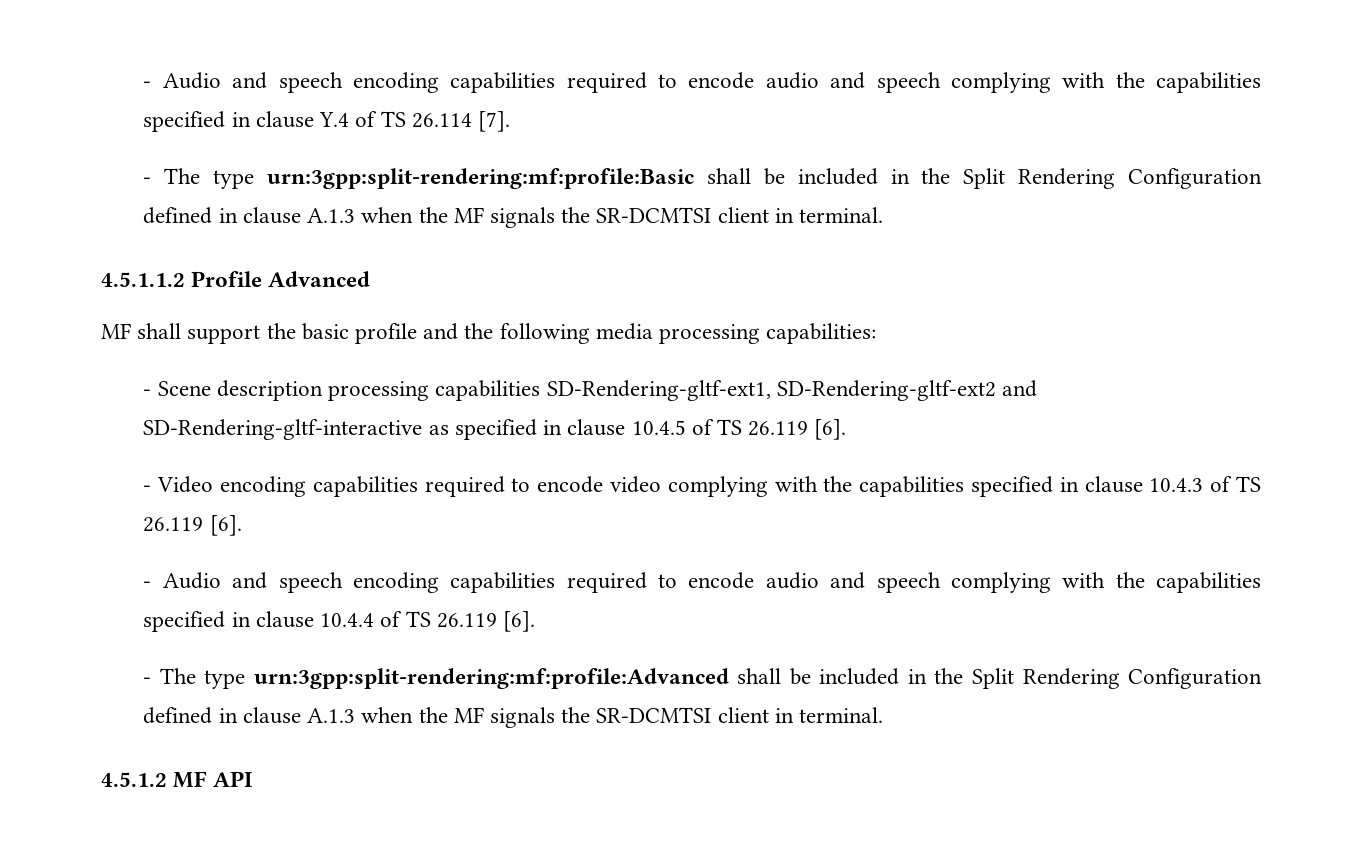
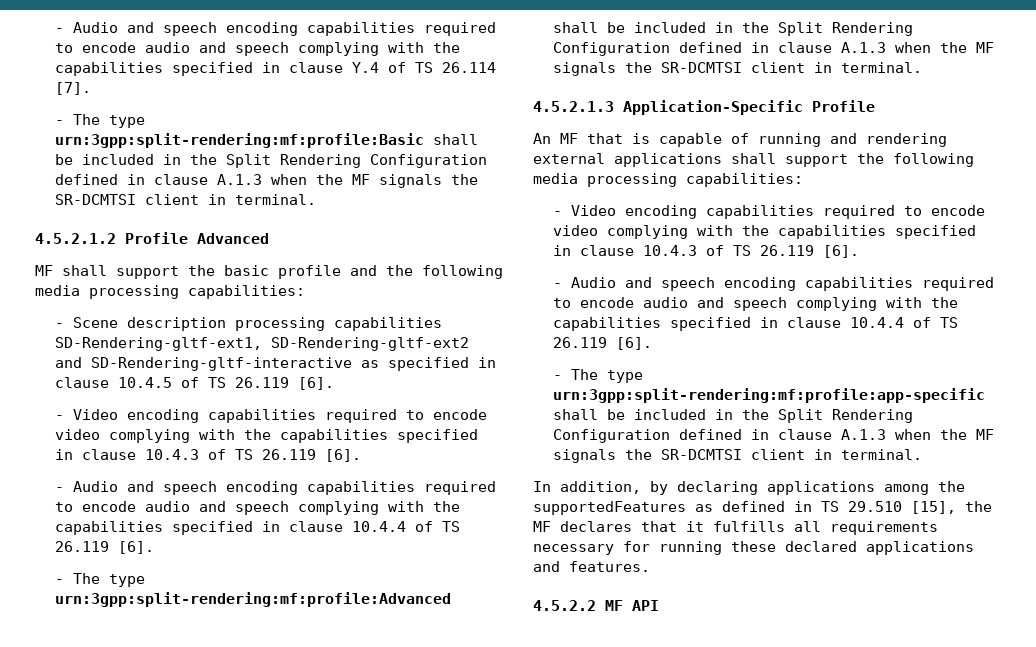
- 4.5.1.1.2 Profile Advanced
+ 4.5.2.1.2 Profile Advanced
- 4.5.1.2 MF API
+ 4.5.2.1.3 Application-Specific Profile
+ An MF that is capable of running and rendering external applications shall support the following media processing capabilities:
+ - Video encoding capabilities required to encode video complying with the capabilities specified in clause 10.4.3 of TS 26.119 [6].
+ - Audio and speech encoding capabilities required to encode audio and speech complying with the capabilities specified in clause 10.4.4 of TS 26.119 [6].
+ - The type urn:3gpp:split-rendering:mf:profile:app-specific shall be included in the Split Rendering Configuration defined in clause A.1.3 when the MF signals the SR-DCMTSI client in terminal.
+ In addition, by declaring applications among the supportedFeatures as defined in TS 29.510 [15], the MF declares that it fulfills all requirements necessary for running these declared applications and features.
+ 4.5.2.2 MF API

